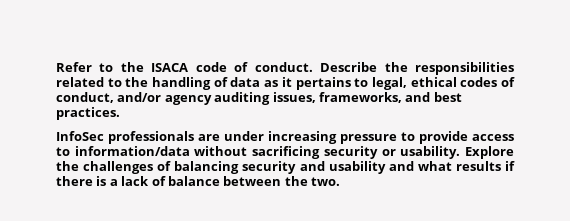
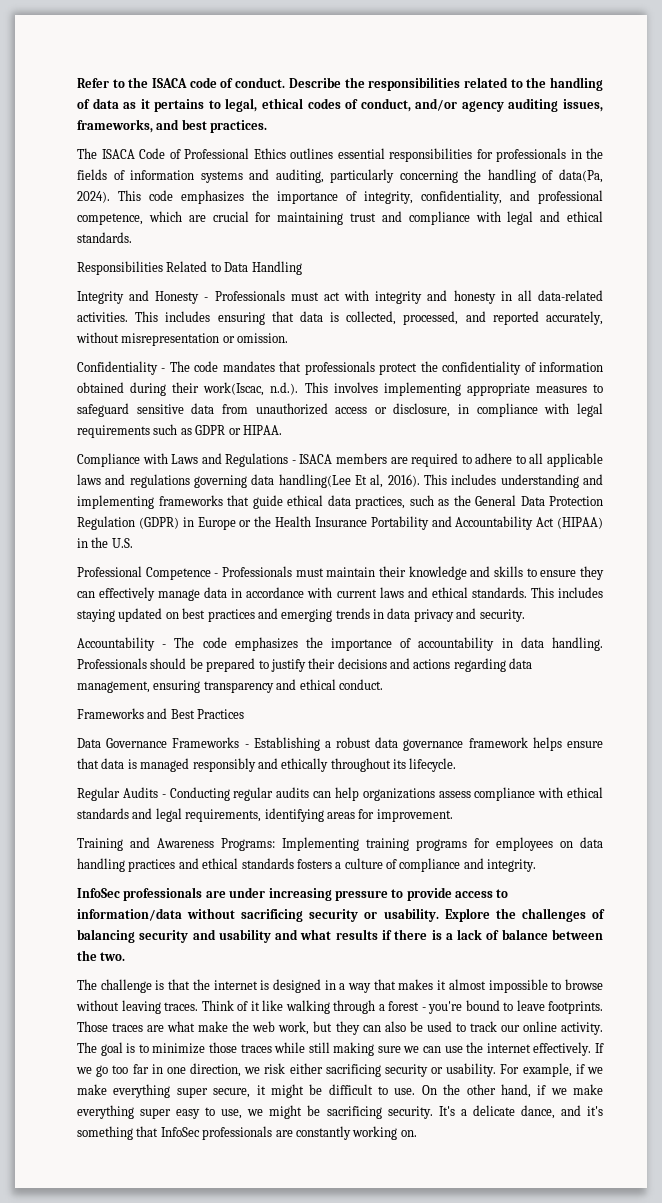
+ The ISACA Code of Professional Ethics outlines essential responsibilities for professionals in the fields of information systems and auditing, particularly concerning the handling of data(Pa, 2024). This code emphasizes the importance of integrity, confidentiality, and professional competence, which are crucial for maintaining trust and compliance with legal and ethical standards.
+ Responsibilities Related to Data Handling
+ Integrity and Honesty - Professionals must act with integrity and honesty in all data-related activities. This includes ensuring that data is collected, processed, and reported accurately, without misrepresentation or omission.
+ Confidentiality - The code mandates that professionals protect the confidentiality of information obtained during their work(Iscac, n.d.). This involves implementing appropriate measures to safeguard sensitive data from unauthorized access or disclosure, in compliance with legal requirements such as GDPR or HIPAA.
+ Compliance with Laws and Regulations - ISACA members are required to adhere to all applicable laws and regulations governing data handling(Lee Et al, 2016). This includes understanding and implementing frameworks that guide ethical data practices, such as the General Data Protection Regulation (GDPR) in Europe or the Health Insurance Portability and Accountability Act (HIPAA) in the U.S.
+ Professional Competence - Professionals must maintain their knowledge and skills to ensure they can effectively manage data in accordance with current laws and ethical standards. This includes staying updated on best practices and emerging trends in data privacy and security.
+ Accountability - The code emphasizes the importance of accountability in data handling. Professionals should be prepared to justify their decisions and actions regarding data management, ensuring transparency and ethical conduct.
+ Frameworks and Best Practices
+ Data Governance Frameworks - Establishing a robust data governance framework helps ensure that data is managed responsibly and ethically throughout its lifecycle.
+ Regular Audits - Conducting regular audits can help organizations assess compliance with ethical standards and legal requirements, identifying areas for improvement.
+ Training and Awareness Programs: Implementing training programs for employees on data handling practices and ethical standards fosters a culture of compliance and integrity.
+ The challenge is that the internet is designed in a way that makes it almost impossible to browse without leaving traces. Think of it like walking through a forest - you're bound to leave footprints. Those traces are what make the web work, but they can also be used to track our online activity. The goal is to minimize those traces while still making sure we can use the internet effectively. If we go too far in one direction, we risk either sacrificing security or usability. For example, if we make everything super secure, it might be difficult to use. On the other hand, if we make everything super easy to use, we might be sacrificing security. It's a delicate dance, and it's something that InfoSec professionals are constantly working on.

